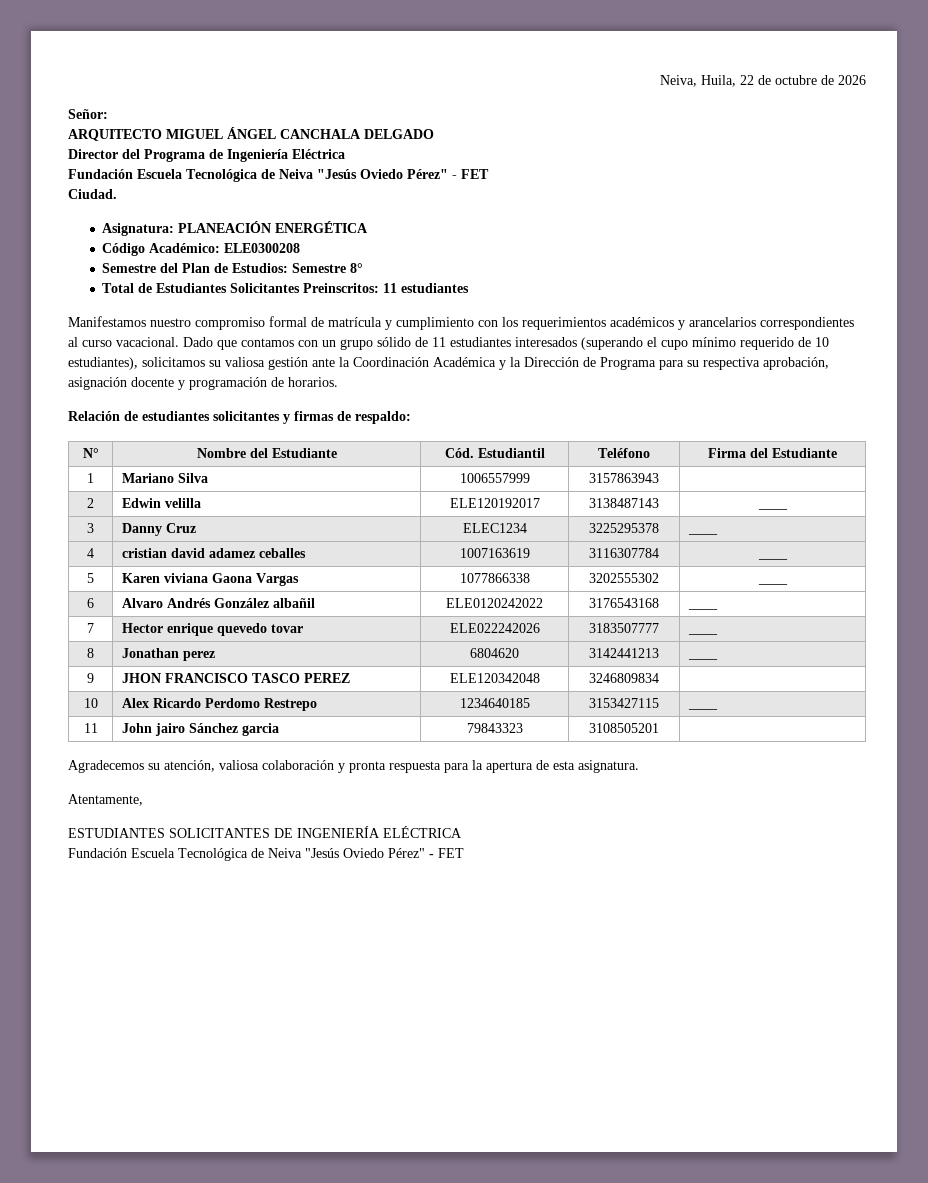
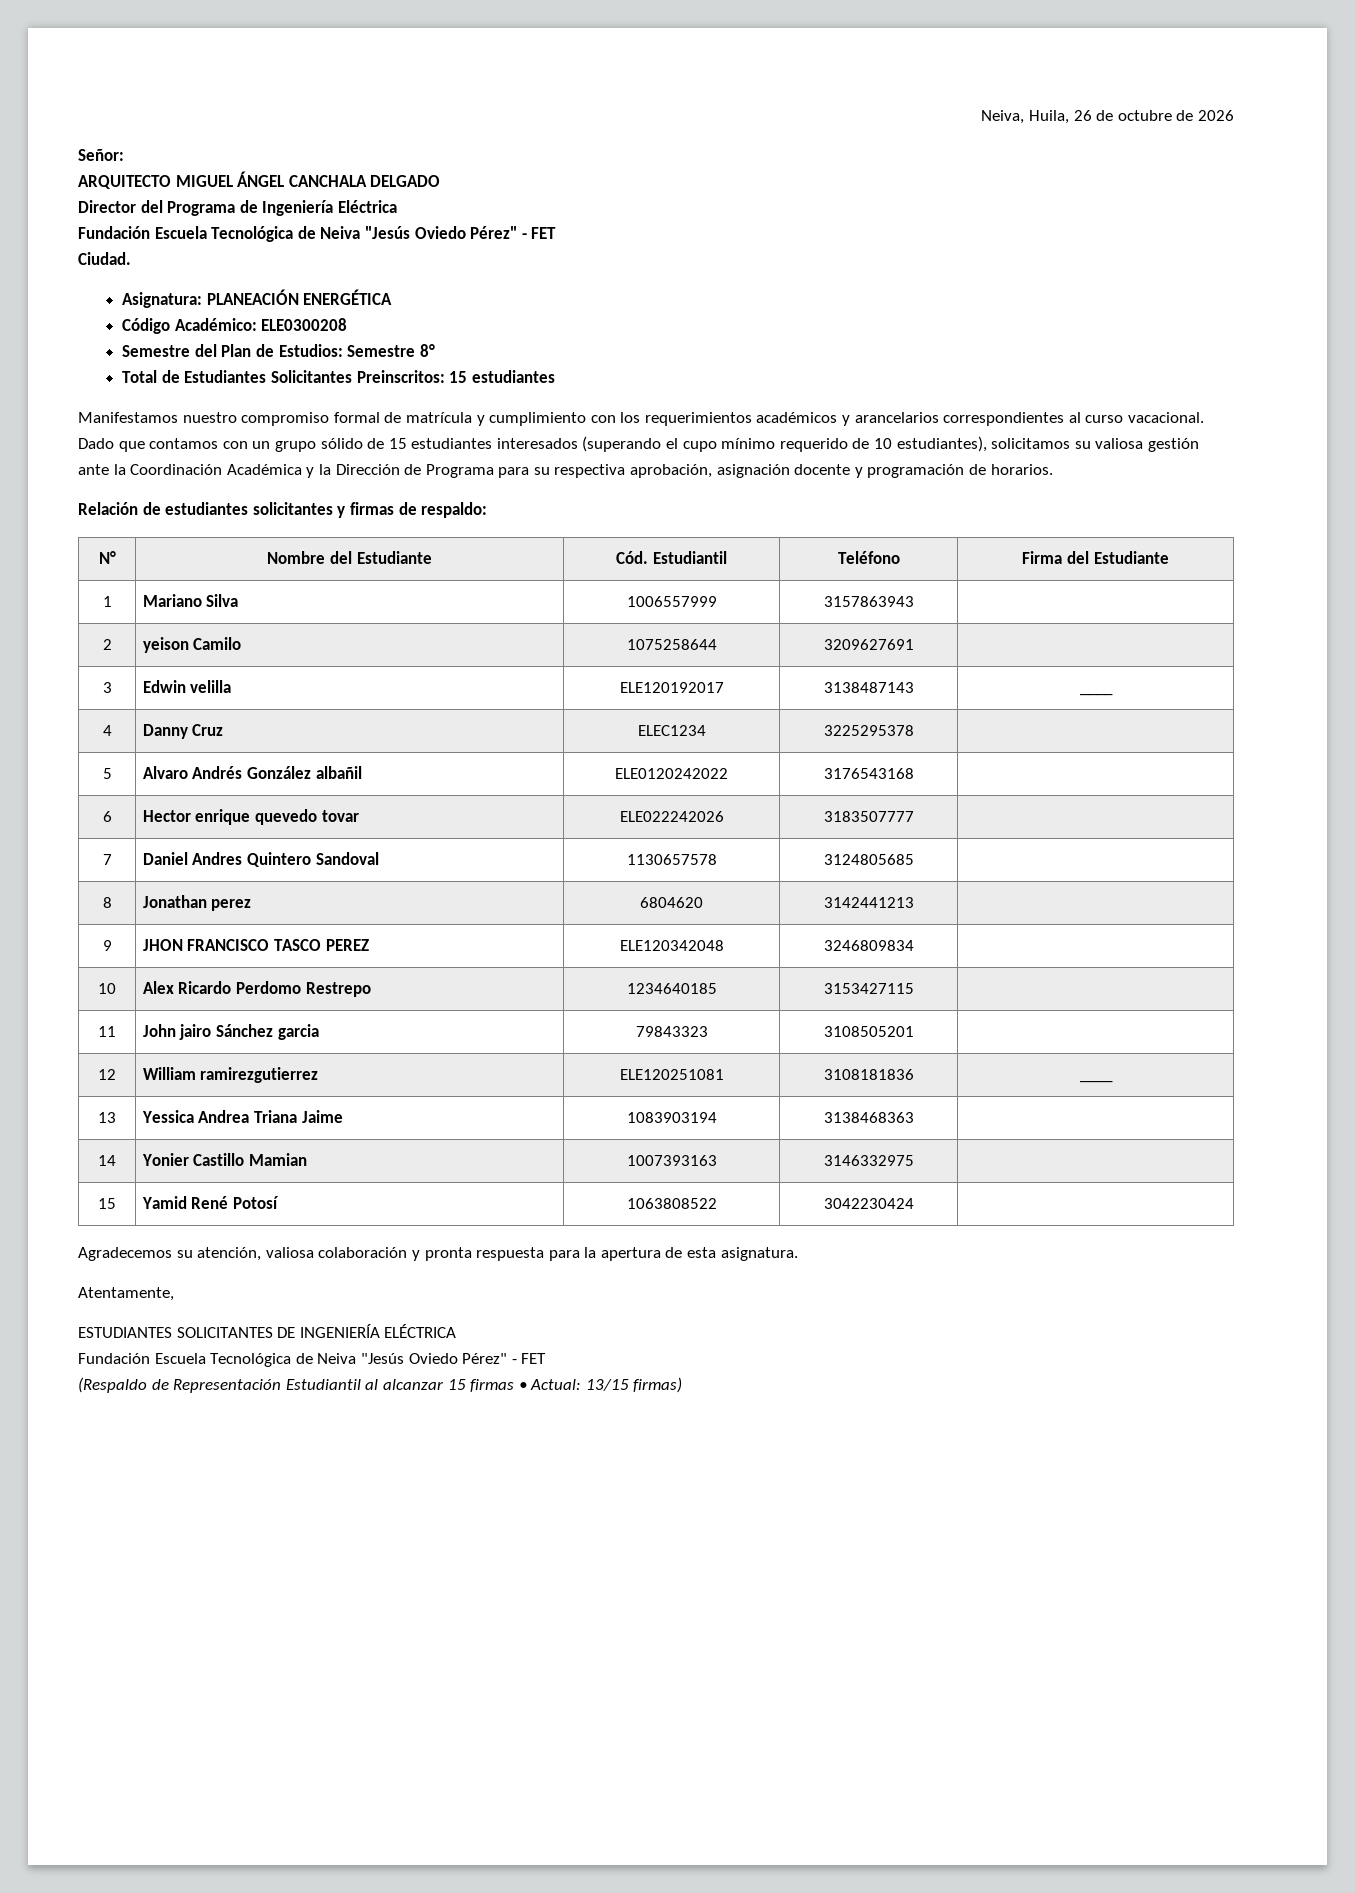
- Neiva, Huila, 22 de octubre de 2026
+ Neiva, Huila, 26 de octubre de 2026
- Total de Estudiantes Solicitantes Preinscritos: 11 estudiantes
+ Total de Estudiantes Solicitantes Preinscritos: 15 estudiantes
- Dado que contamos con un grupo sólido de 11 estudiantes interesados (superando el cupo mínimo requerido de 10 estudiantes), solicitamos su valiosa gestión ante la Coordinación Académica y la Dirección de Programa para su respectiva aprobación, asignación docente y programación de horarios.
+ Dado que contamos con un grupo sólido de 15 estudiantes interesados (superando el cupo mínimo requerido de 10 estudiantes), solicitamos su valiosa gestión ante la Coordinación Académica y la Dirección de Programa para su respectiva aprobación, asignación docente y programación de horarios.
- 2 | Edwin velilla | ELE120192017 | 3138487143 | ____
+ 2 | yeison Camilo | 1075258644 | 3209627691 |
+ 3 | Edwin velilla | ELE120192017 | 3138487143 | ____
- 3 | Danny Cruz | ELEC1234 | 3225295378 | ____
- 4 | cristian david adamez ceballes | 1007163619 | 3116307784 | ____
- 5 | Karen viviana Gaona Vargas | 1077866338 | 3202555302 | ____
- 6 | Alvaro Andrés González albañil | ELE0120242022 | 3176543168 | ____
- 7 | Hector enrique quevedo tovar | ELE022242026 | 3183507777 | ____
+ 4 | Danny Cruz | ELEC1234 | 3225295378 |
+ 5 | Alvaro Andrés González albañil | ELE0120242022 | 3176543168 |
+ 6 | Hector enrique quevedo tovar | ELE022242026 | 3183507777 |
+ 7 | Daniel Andres Quintero Sandoval | 1130657578 | 3124805685 |
- 8 | Jonathan perez | 6804620 | 3142441213 | ____
+ 8 | Jonathan perez | 6804620 | 3142441213 |
- 10 | Alex Ricardo Perdomo Restrepo | 1234640185 | 3153427115 | ____
+ 10 | Alex Ricardo Perdomo Restrepo | 1234640185 | 3153427115 |
+ 12 | William ramirezgutierrez | ELE120251081 | 3108181836 | ____
+ 13 | Yessica Andrea Triana Jaime | 1083903194 | 3138468363 |
+ 14 | Yonier Castillo Mamian | 1007393163 | 3146332975 |
+ 15 | Yamid René Potosí | 1063808522 | 3042230424 |
+ (Respaldo de Representación Estudiantil al alcanzar 15 firmas • Actual: 13/15 firmas)

